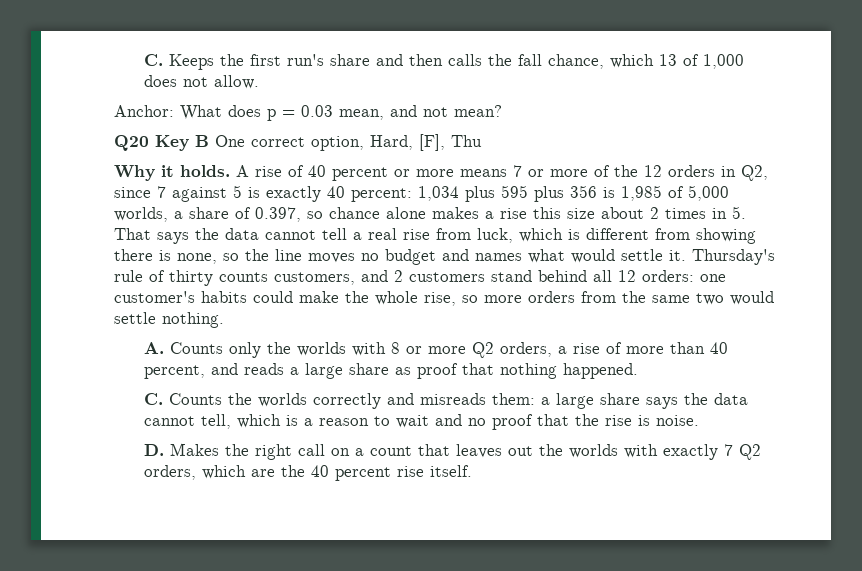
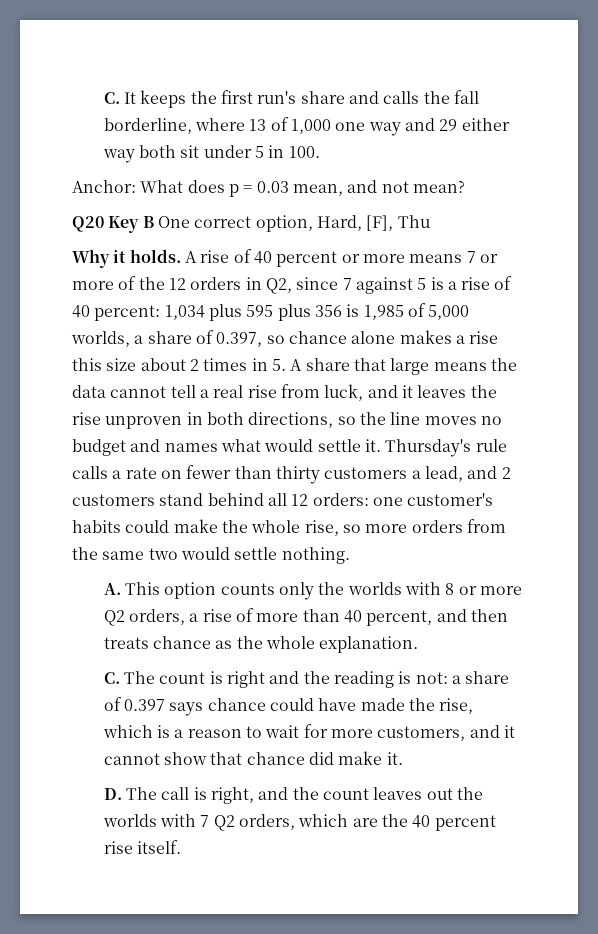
- C. Keeps the first run's share and then calls the fall chance, which 13 of 1,000 does not allow.
+ C. It keeps the first run's share and calls the fall borderline, where 13 of 1,000 one way and 29 either way both sit under 5 in 100.
- A rise of 40 percent or more means 7 or more of the 12 orders in Q2, since 7 against 5 is exactly 40 percent:
+ A rise of 40 percent or more means 7 or more of the 12 orders in Q2, since 7 against 5 is a rise of 40 percent:
- 1,034 plus 595 plus 356 is 1,985 of 5,000 worlds, a share of 0.397, so chance alone makes a rise this size about 2 times in 5. That says the data cannot tell a real rise from luck, which is different from showing there is none, so the line moves no budget and names what would settle it.
+ 1,034 plus 595 plus 356 is 1,985 of 5,000 worlds, a share of 0.397, so chance alone makes a rise this size about 2 times in 5. A share that large means the data cannot tell a real rise from luck, and it leaves the rise unproven in both directions, so the line moves no budget and names what would settle it.
- Thursday's rule of thirty counts customers, and 2 customers stand behind all 12 orders: one customer's habits could make the whole rise, so more orders from the same two would settle nothing.
+ Thursday's rule calls a rate on fewer than thirty customers a lead, and 2 customers stand behind all 12 orders: one customer's habits could make the whole rise, so more orders from the same two would settle nothing.
- A. Counts only the worlds with 8 or more Q2 orders, a rise of more than 40 percent, and reads a large share as proof that nothing happened.
- C. Counts the worlds correctly and misreads them: a large share says the data cannot tell, which is a reason to wait and no proof that the rise is noise.
- D. Makes the right call on a count that leaves out the worlds with exactly 7 Q2 orders, which are the 40 percent rise itself.
+ A. This option counts only the worlds with 8 or more Q2 orders, a rise of more than 40 percent, and then treats chance as the whole explanation.
+ C. The count is right and the reading is not: a share of 0.397 says chance could have made the rise, which is a reason to wait for more customers, and it cannot show that chance did make it.
+ D. The call is right, and the count leaves out the worlds with 7 Q2 orders, which are the 40 percent rise itself.

